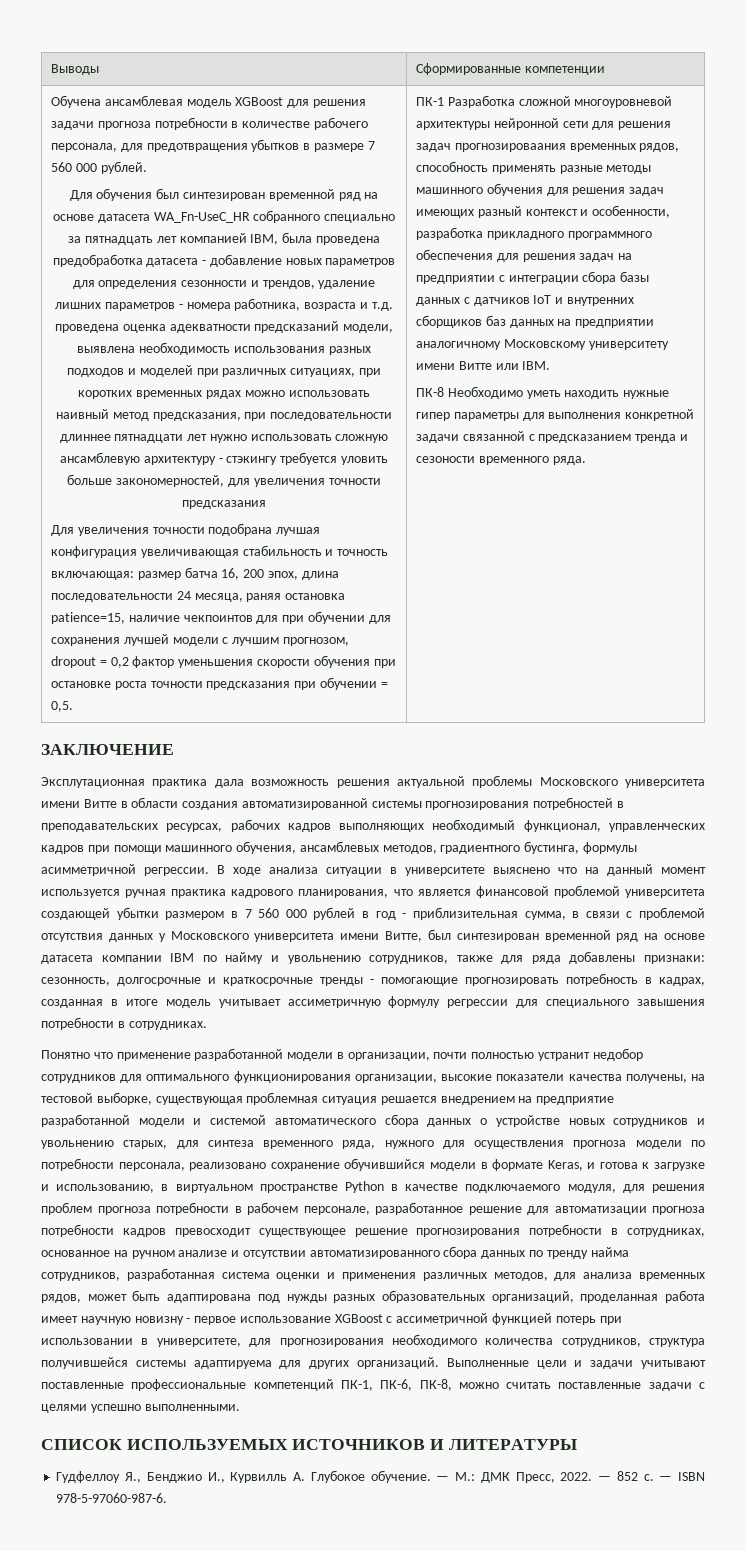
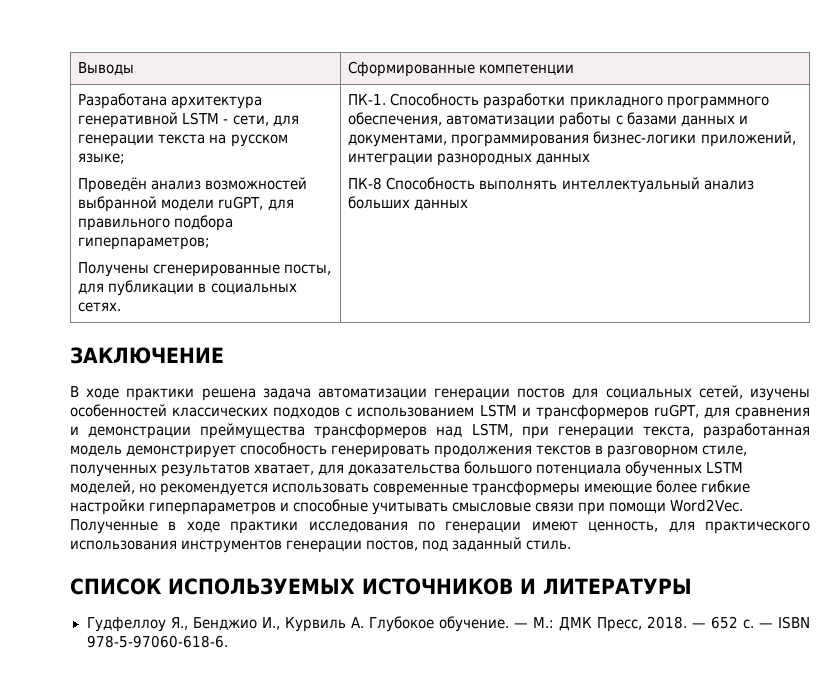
- Обучена ансамблевая модель XGBoost для решения задачи прогноза потребности в количестве рабочего персонала, для предотвращения убытков в размере 7 560 000 рублей.
- Для обучения был синтезирован временной ряд на основе датасета WA_Fn-UseC_HR собранного специально за пятнадцать лет компанией IBM, была проведена предобработка датасета - добавление новых параметров для определения сезонности и трендов, удаление лишних параметров - номера работника, возраста и т.д. проведена оценка адекватности предсказаний модели, выявлена необходимость использования разных подходов и моделей при различных ситуациях, при коротких временных рядах можно использовать наивный метод предсказания, при последовательности длиннее пятнадцати лет нужно использовать сложную ансамблевую архитектуру - стэкингу требуется уловить больше закономерностей, для увеличения точности предсказания
- Для увеличения точности подобрана лучшая конфигурация увеличивающая стабильность и точность включающая: размер батча 16, 200 эпох, длина последовательности 24 месяца, раняя остановка patience=15, наличие чекпоинтов для при обучении для сохранения лучшей модели с лучшим прогнозом, dropout = 0,2 фактор уменьшения скорости обучения при остановке роста точности предсказания при обучении = 0,5. | ПК-1 Разработка сложной многоуровневой архитектуры нейронной сети для решения задач прогнозироваания временных рядов, способность применять разные методы машинного обучения для решения задач имеющих разный контекст и особенности, разработка прикладного программного обеспечения для решения задач на предприятии с интеграции сбора базы данных с датчиков IoT и внутренних сборщиков баз данных на предприятии аналогичному Московскому университету имени Витте или IBM.
- ПК-8 Необходимо уметь находить нужные гипер параметры для выполнения конкретной задачи связанной с предсказанием тренда и сезоности временного ряда.
+ Разработана архитектура генеративной LSTM - сети, для генерации текста на русском языке;
+ Проведён анализ возможностей выбранной модели ruGPT, для правильного подбора гиперпараметров;
+ Получены сгенерированные посты, для публикации в социальных сетях. | ПК-1. Способность разработки прикладного программного обеспечения, автоматизации работы с базами данных и документами, программирования бизнес-логики приложений, интеграции разнородных данных
+ ПК-8 Способность выполнять интеллектуальный анализ больших данных
  ЗАКЛЮЧЕНИЕ
- Эксплутационная практика дала возможность решения актуальной проблемы Московского университета имени Витте в области создания автоматизированной системы прогнозирования потребностей в преподавательских ресурсах, рабочих кадров выполняющих необходимый функционал, управленческих кадров при помощи машинного обучения, ансамблевых методов, градиентного бустинга, формулы асимметричной регрессии. В ходе анализа ситуации в университете выяснено что на данный момент используется ручная практика кадрового планирования, что является финансовой проблемой университета создающей убытки размером в 7 560 000 рублей в год - приблизительная сумма, в связи с проблемой отсутствия данных у Московского университета имени Витте, был синтезирован временной ряд на основе датасета компании IBM по найму и увольнению сотрудников, также для ряда добавлены признаки: сезонность, долгосрочные и краткосрочные тренды - помогающие прогнозировать потребность в кадрах, созданная в итоге модель учитывает ассиметричную формулу регрессии для специального завышения потребности в сотрудниках.
- Понятно что применение разработанной модели в организации, почти полностью устранит недобор сотрудников для оптимального функционирования организации, высокие показатели качества получены, на тестовой выборке, существующая проблемная ситуация решается внедрением на предприятие разработанной модели и системой автоматического сбора данных о устройстве новых сотрудников и увольнению старых, для синтеза временного ряда, нужного для осуществления прогноза модели по потребности персонала, реализовано сохранение обучившийся модели в формате Keras, и готова к загрузке и использованию, в виртуальном пространстве Python в качестве подключаемого модуля, для решения проблем прогноза потребности в рабочем персонале, разработанное решение для автоматизации прогноза потребности кадров превосходит существующее решение прогнозирования потребности в сотрудниках, основанное на ручном анализе и отсутствии автоматизированного сбора данных по тренду найма сотрудников, разработанная система оценки и применения различных методов, для анализа временных рядов, может быть адаптирована под нужды разных образовательных организаций, проделанная работа имеет научную новизну - первое использование XGBoost с ассиметричной функцией потерь при использовании в университете, для прогнозирования необходимого количества сотрудников, структура получившейся системы адаптируема для других организаций. Выполненные цели и задачи учитывают поставленные профессиональные компетенций ПК-1, ПК-6, ПК-8, можно считать поставленные задачи с целями успешно выполненными.
+ В ходе практики решена задача автоматизации генерации постов для социальных сетей, изучены особенностей классических подходов с использованием LSTM и трансформеров ruGPT, для сравнения и демонстрации преймущества трансформеров над LSTM, при генерации текста, разработанная модель демонстрирует способность генерировать продолжения текстов в разговорном стиле, полученных результатов хватает, для доказательства большого потенциала обученных LSTM моделей, но рекомендуется использовать современные трансформеры имеющие более гибкие настройки гиперпараметров и способные учитывать смысловые связи при помощи Word2Vec. Полученные в ходе практики исследования по генерации имеют ценность, для практического использования инструментов генерации постов, под заданный стиль.
- Гудфеллоу Я., Бенджио И., Курвилль А. Глубокое обучение.
+ Гудфеллоу Я., Бенджио И., Курвиль А. Глубокое обучение.
- — М.: ДМК Пресс, 2022. — 852 с.
+ — М.: ДМК Пресс, 2018. — 652 с.
- — ISBN 978-5-97060-987-6.
+ — ISBN 978-5-97060-618-6.

